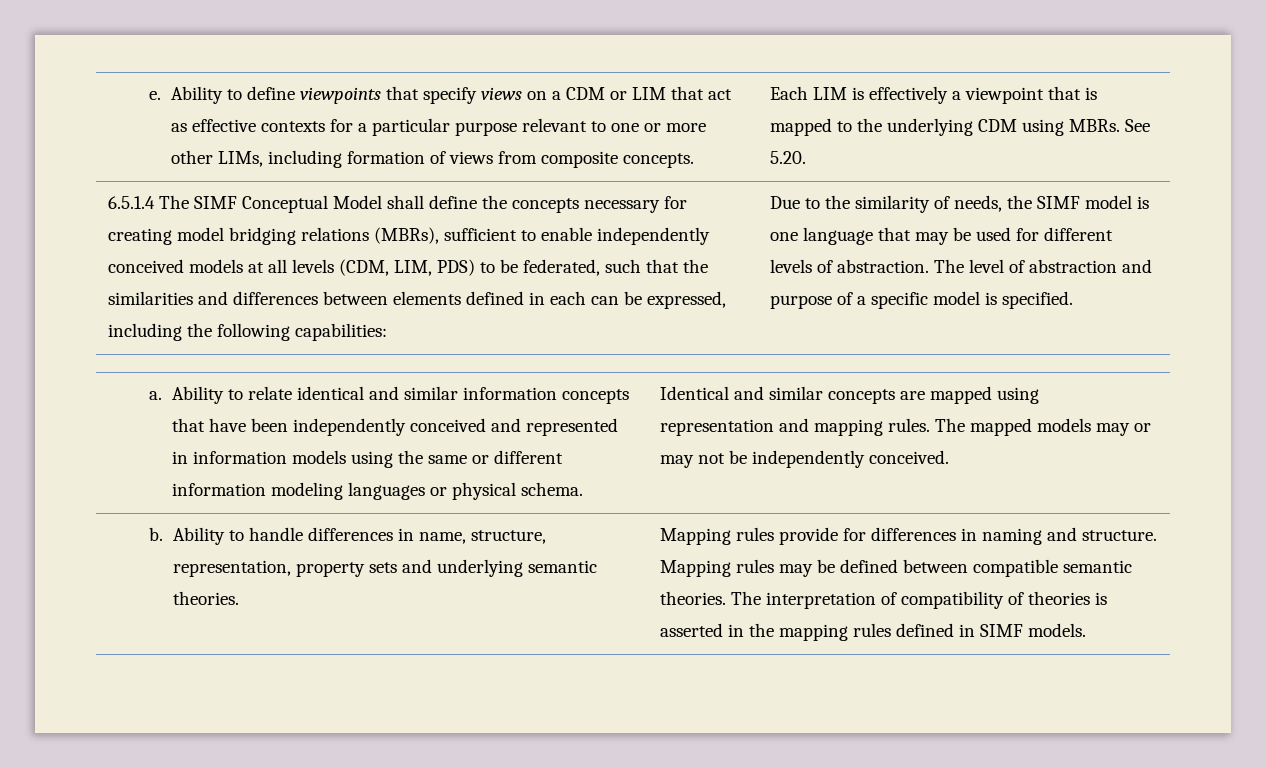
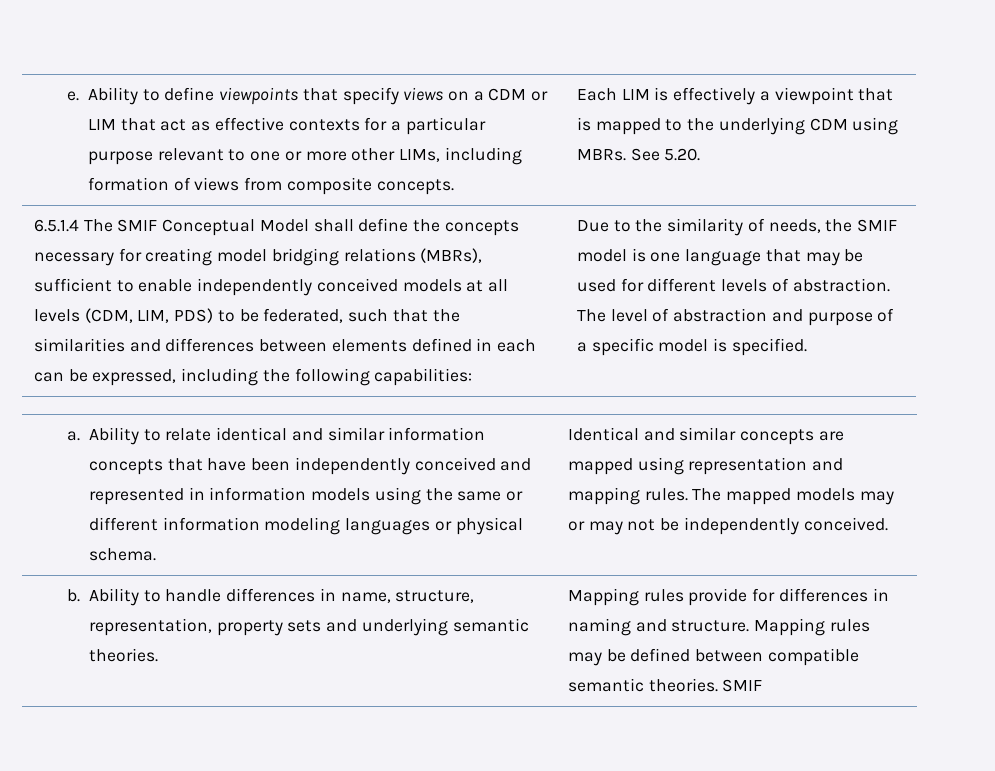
- 6.5.1.4 The SIMF Conceptual Model shall define the concepts necessary for creating model bridging relations (MBRs), sufficient to enable independently conceived models at all levels (CDM, LIM, PDS) to be federated, such that the similarities and differences between elements defined in each can be expressed, including the following capabilities:
+ 6.5.1.4 The SMIF Conceptual Model shall define the concepts necessary for creating model bridging relations (MBRs), sufficient to enable independently conceived models at all levels (CDM, LIM, PDS) to be federated, such that the similarities and differences between elements defined in each can be expressed, including the following capabilities:
- Due to the similarity of needs, the SIMF model is one language that may be used for different levels of abstraction.
+ Due to the similarity of needs, the SMIF model is one language that may be used for different levels of abstraction.
- Mapping rules may be defined between compatible semantic theories. The interpretation of compatibility of theories is asserted in the mapping rules defined in SIMF models.
+ Mapping rules may be defined between compatible semantic theories. SMIF

